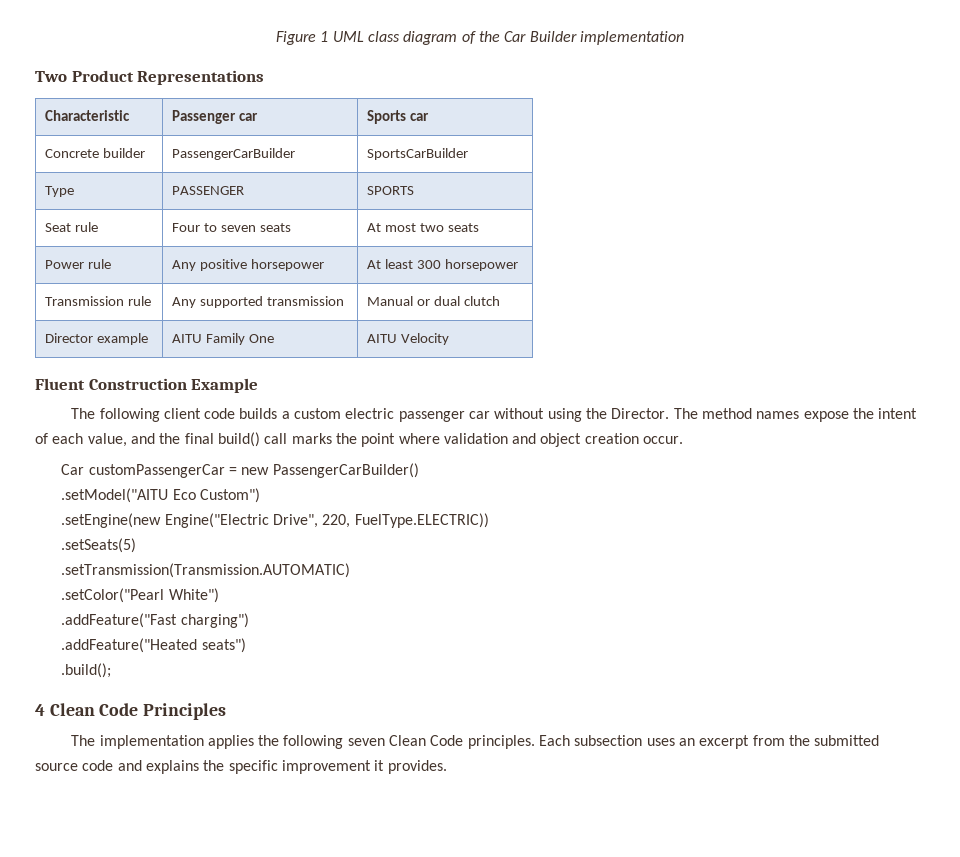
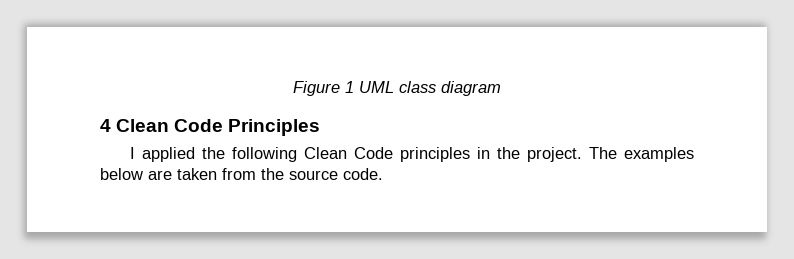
- Figure 1 UML class diagram of the Car Builder implementation
- Two Product Representations
- Characteristic | Passenger car | Sports car
- Concrete builder | PassengerCarBuilder | SportsCarBuilder
- Type | PASSENGER | SPORTS
- Seat rule | Four to seven seats | At most two seats
- Power rule | Any positive horsepower | At least 300 horsepower
- Transmission rule | Any supported transmission | Manual or dual clutch
- Director example | AITU Family One | AITU Velocity
- Fluent Construction Example
- The following client code builds a custom electric passenger car without using the Director. The method names expose the intent of each value, and the final build() call marks the point where validation and object creation occur.
- Car customPassengerCar = new PassengerCarBuilder()
- .setModel("AITU Eco Custom")
- .setEngine(new Engine("Electric Drive", 220, FuelType.ELECTRIC))
- .setSeats(5)
- .setTransmission(Transmission.AUTOMATIC)
- .setColor("Pearl White")
- .addFeature("Fast charging")
- .addFeature("Heated seats")
- .build();
+ Figure 1 UML class diagram
- The implementation applies the following seven Clean Code principles. Each subsection uses an excerpt from the submitted source code and explains the specific improvement it provides.
+ I applied the following Clean Code principles in the project. The examples below are taken from the source code.

